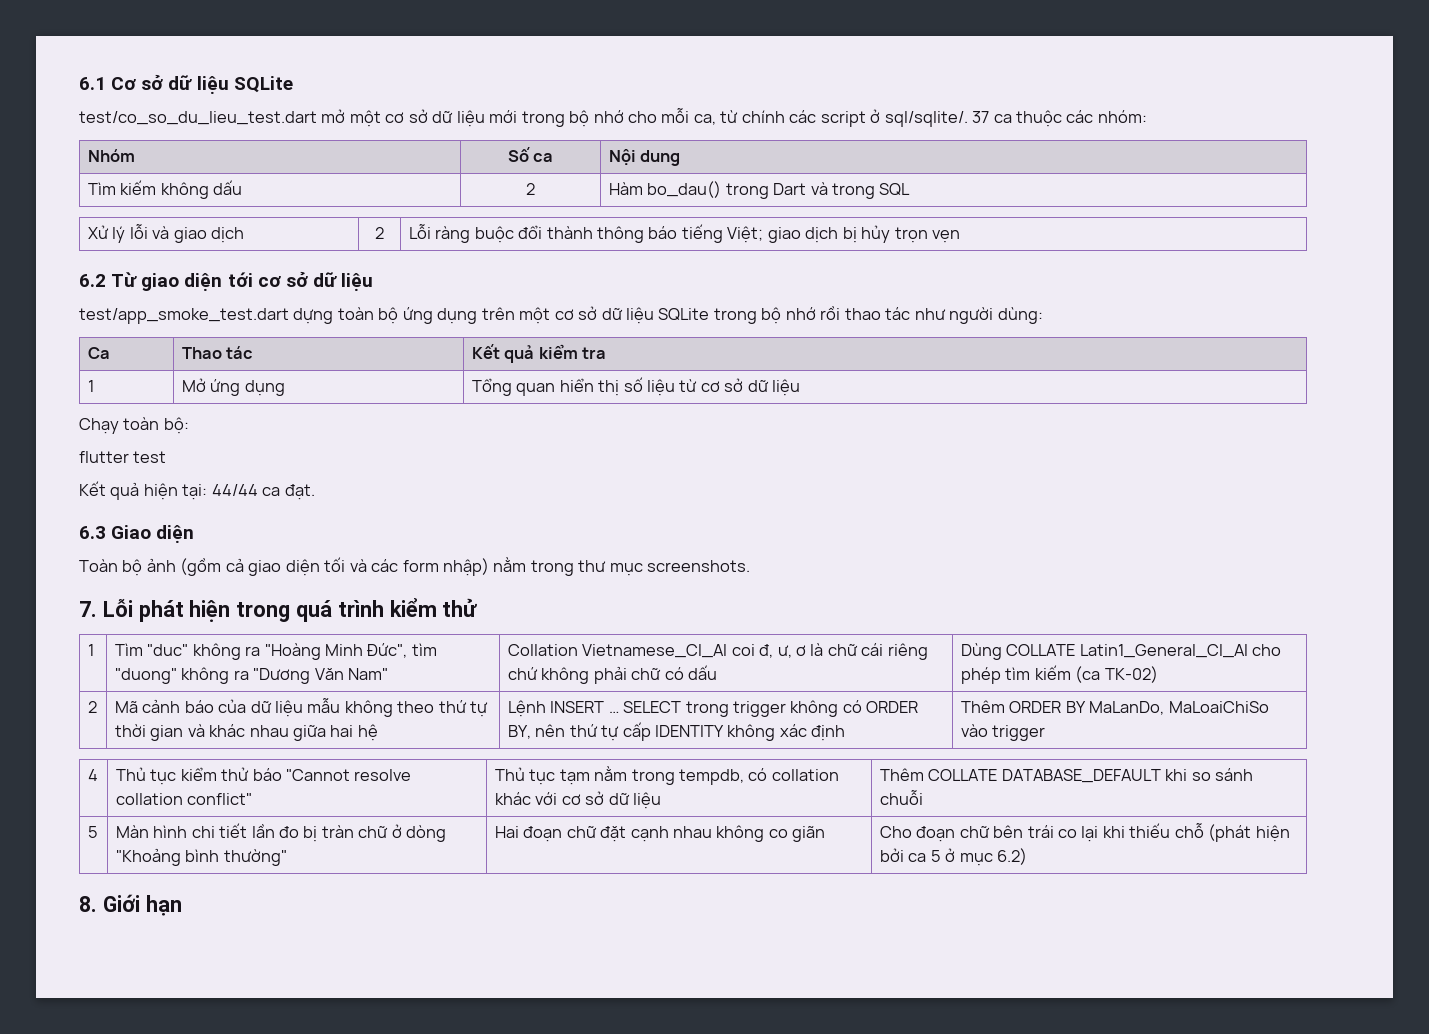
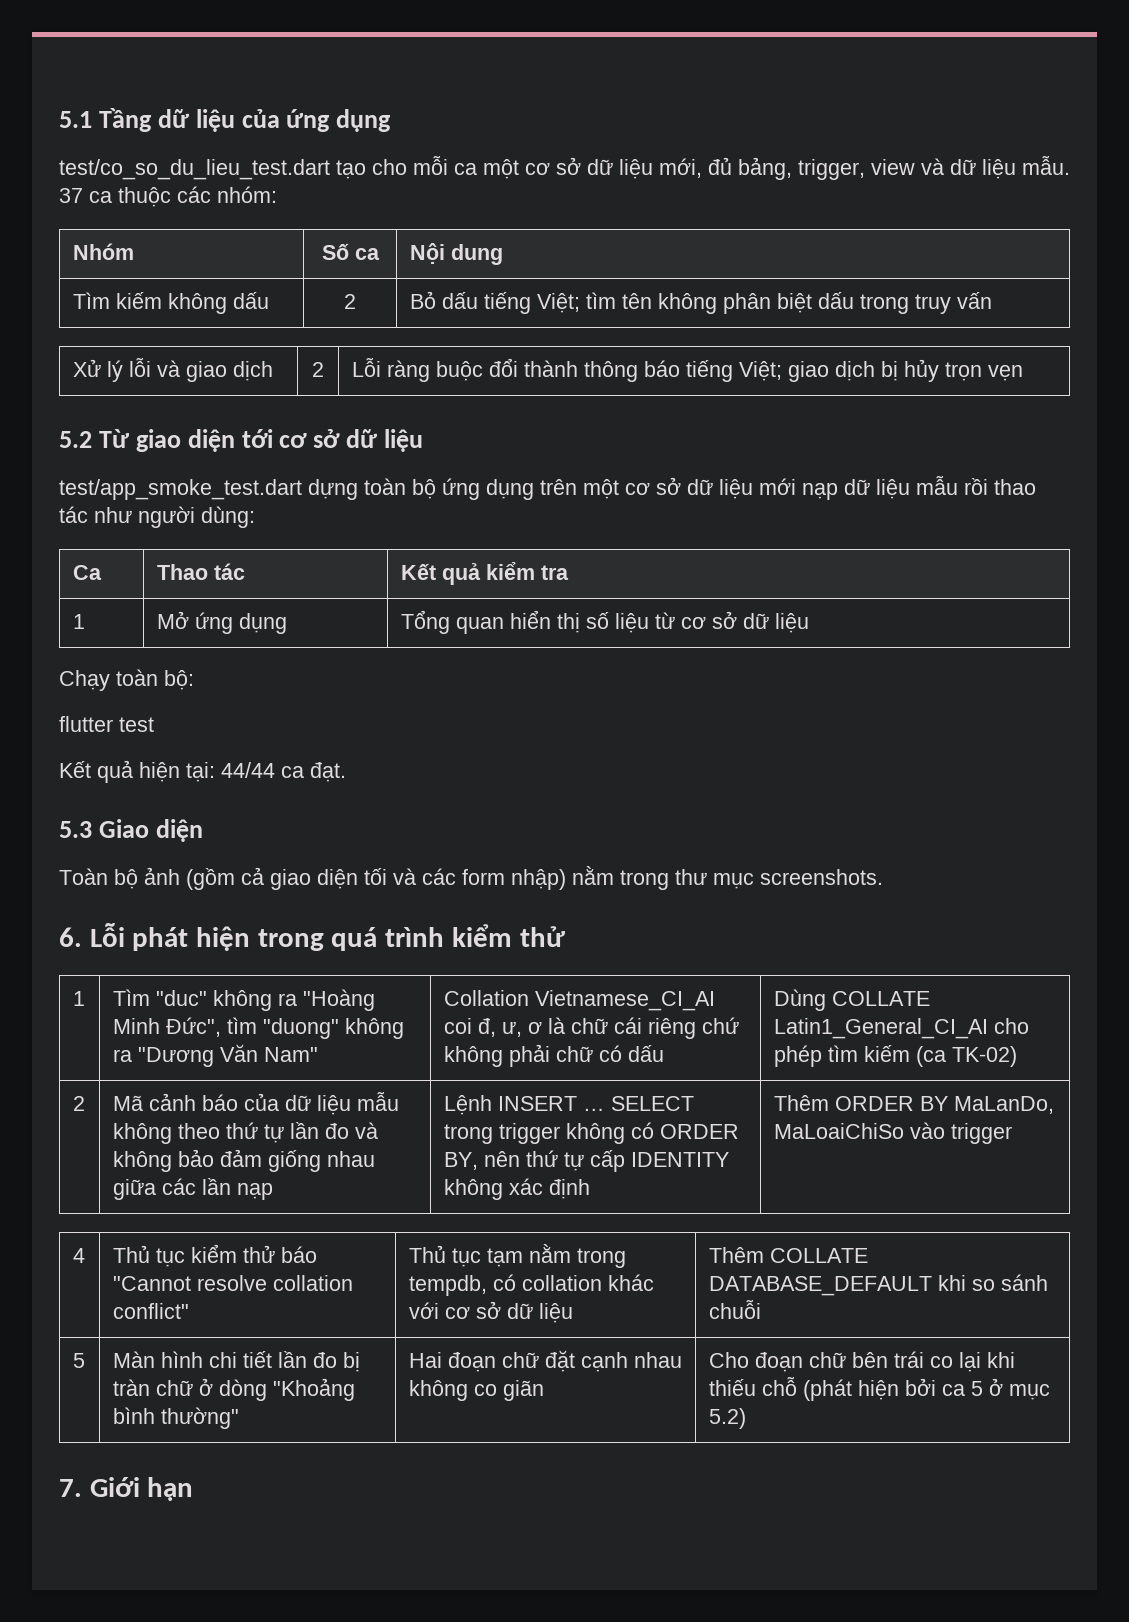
- 6.1 Cơ sở dữ liệu SQLite
- test/co_so_du_lieu_test.dart mở một cơ sở dữ liệu mới trong bộ nhớ cho mỗi ca, từ chính các script ở sql/sqlite/.
+ 5.1 Tầng dữ liệu của ứng dụng
+ test/co_so_du_lieu_test.dart tạo cho mỗi ca một cơ sở dữ liệu mới, đủ bảng, trigger, view và dữ liệu mẫu.
- Tìm kiếm không dấu | 2 | Hàm bo_dau() trong Dart và trong SQL
+ Tìm kiếm không dấu | 2 | Bỏ dấu tiếng Việt; tìm tên không phân biệt dấu trong truy vấn
- 6.2 Từ giao diện tới cơ sở dữ liệu
+ 5.2 Từ giao diện tới cơ sở dữ liệu
- test/app_smoke_test.dart dựng toàn bộ ứng dụng trên một cơ sở dữ liệu SQLite trong bộ nhớ rồi thao tác như người dùng:
+ test/app_smoke_test.dart dựng toàn bộ ứng dụng trên một cơ sở dữ liệu mới nạp dữ liệu mẫu rồi thao tác như người dùng:
- 6.3 Giao diện
+ 5.3 Giao diện
- 7. Lỗi phát hiện trong quá trình kiểm thử
+ 6. Lỗi phát hiện trong quá trình kiểm thử
- Mã cảnh báo của dữ liệu mẫu không theo thứ tự thời gian và khác nhau giữa hai hệ
+ Mã cảnh báo của dữ liệu mẫu không theo thứ tự lần đo và không bảo đảm giống nhau giữa các lần nạp
- Cho đoạn chữ bên trái co lại khi thiếu chỗ (phát hiện bởi ca 5 ở mục 6.2)
- 8. Giới hạn
+ Cho đoạn chữ bên trái co lại khi thiếu chỗ (phát hiện bởi ca 5 ở mục 5.2)
+ 7. Giới hạn

